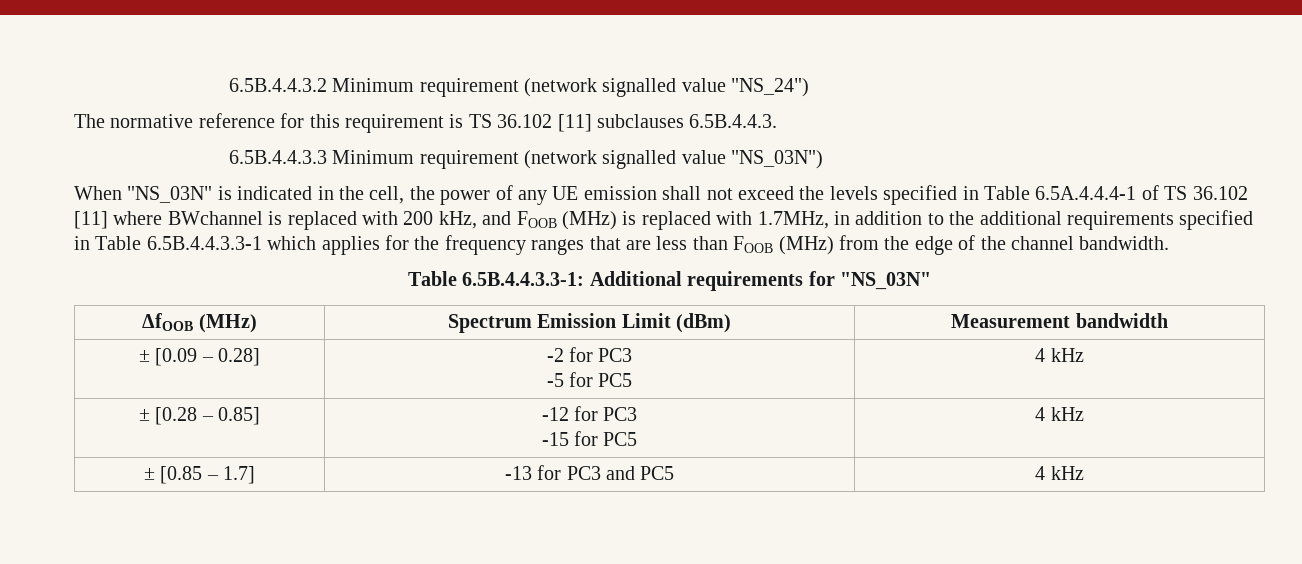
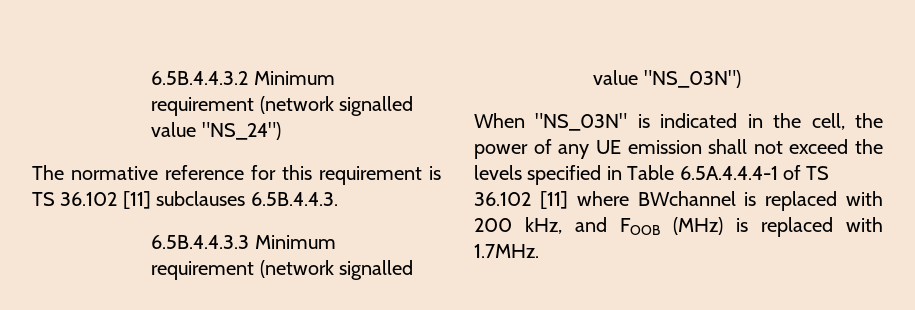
- When "NS_03N" is indicated in the cell, the power of any UE emission shall not exceed the levels specified in Table 6.5A.4.4.4-1 of TS 36.102 [11] where BWchannel is replaced with 200 kHz, and FOOB (MHz) is replaced with 1.7MHz, in addition to the additional requirements specified in Table 6.5B.4.4.3.3-1 which applies for the frequency ranges that are less than FOOB (MHz) from the edge of the channel bandwidth.
- Table 6.5B.4.4.3.3-1: Additional requirements for "NS_03N"
- ΔfOOB (MHz) | Spectrum Emission Limit (dBm) | Measurement bandwidth
- ± [0.09 – 0.28] | -2 for PC3
- -5 for PC5 | 4 kHz
- ± [0.28 – 0.85] | -12 for PC3
- -15 for PC5 | 4 kHz
- ± [0.85 – 1.7] | -13 for PC3 and PC5 | 4 kHz
+ When "NS_03N" is indicated in the cell, the power of any UE emission shall not exceed the levels specified in Table 6.5A.4.4.4-1 of TS 36.102 [11] where BWchannel is replaced with 200 kHz, and FOOB (MHz) is replaced with 1.7MHz.

